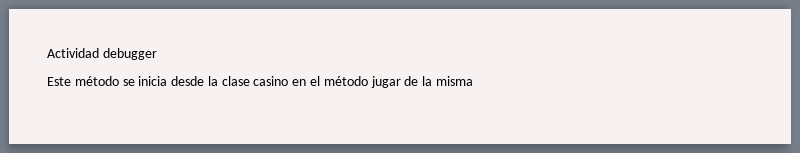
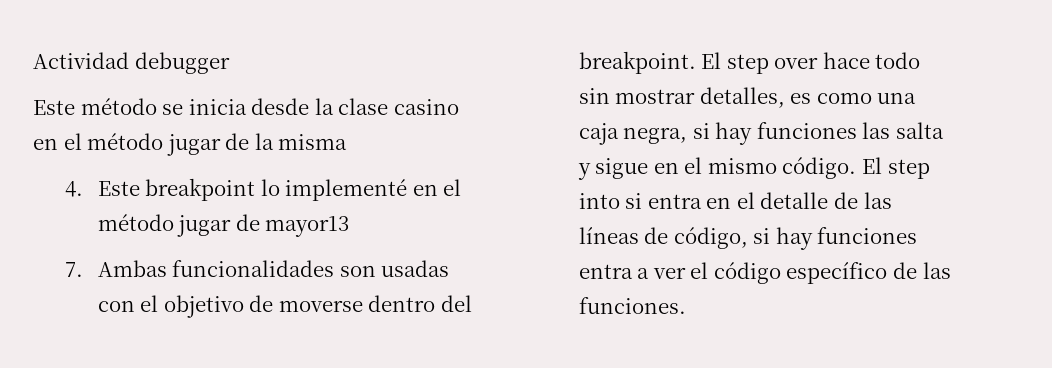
+ 4. Este breakpoint lo implementé en el método jugar de mayor13
+ 7. Ambas funcionalidades son usadas con el objetivo de moverse dentro del breakpoint. El step over hace todo sin mostrar detalles, es como una caja negra, si hay funciones las salta y sigue en el mismo código. El step into si entra en el detalle de las líneas de código, si hay funciones entra a ver el código específico de las funciones.

